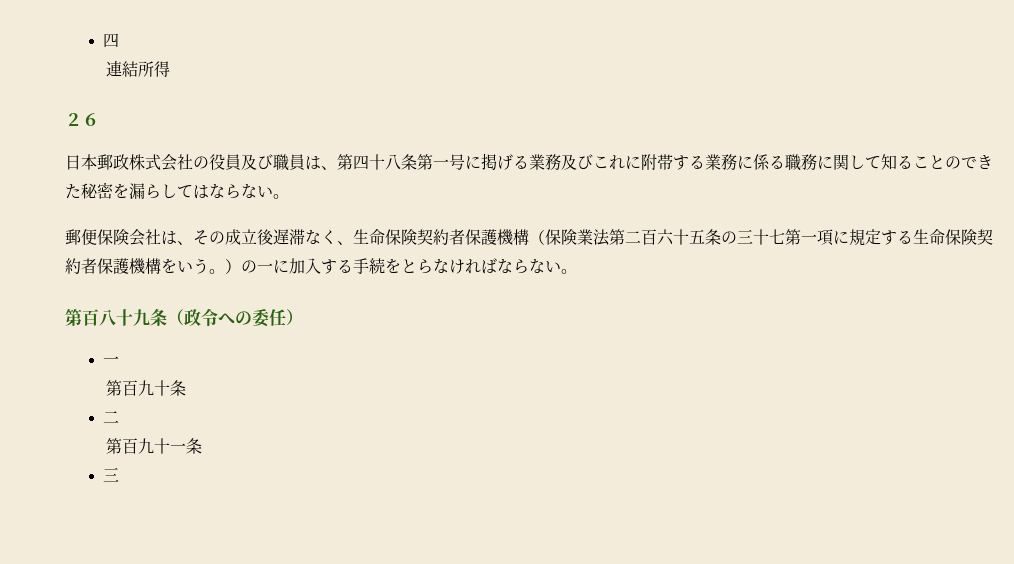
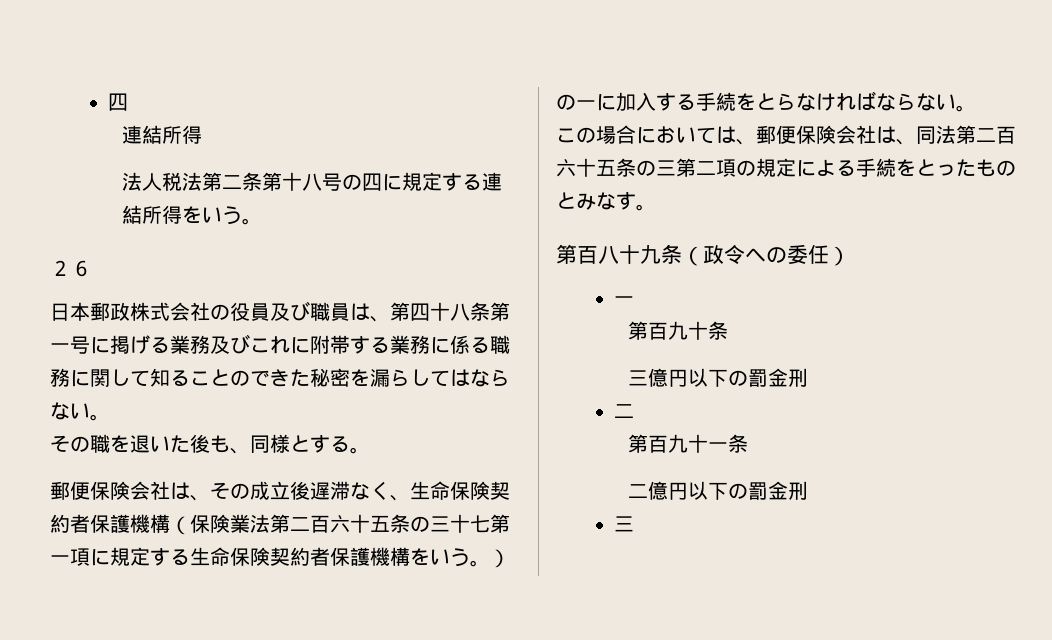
+ 法人税法第二条第十八号の四に規定する連結所得をいう。
+ その職を退いた後も、同様とする。
+ この場合においては、郵便保険会社は、同法第二百六十五条の三第二項の規定による手続をとったものとみなす。
+ 三億円以下の罰金刑
+ 二億円以下の罰金刑

